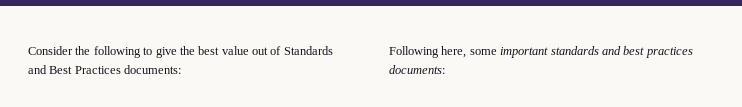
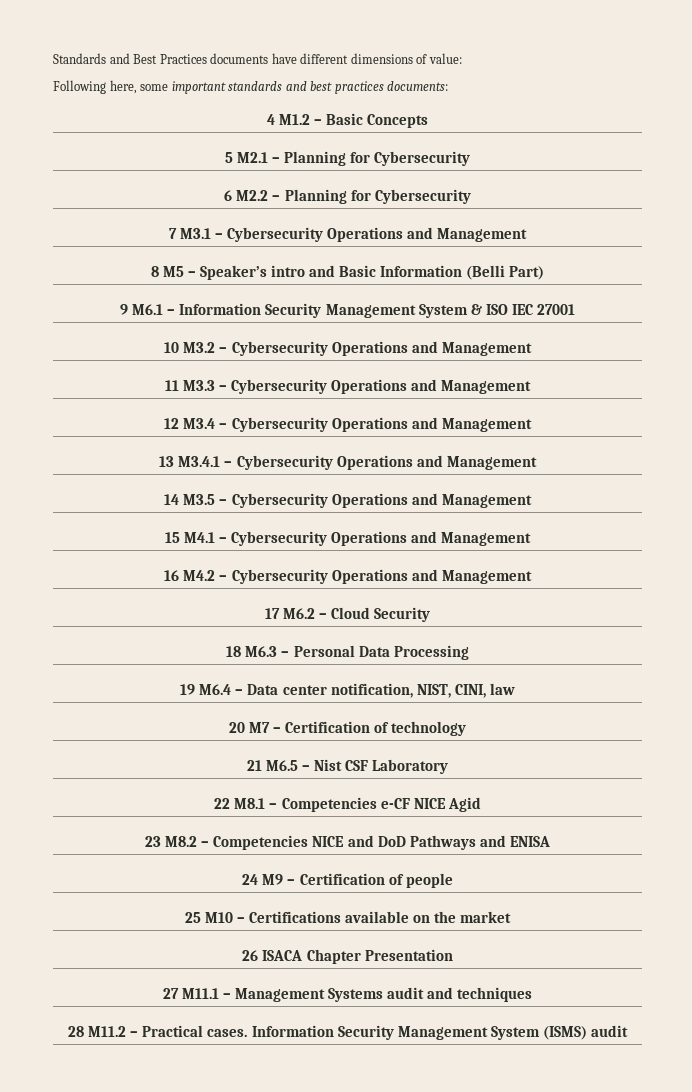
- Consider the following to give the best value out of Standards and Best Practices documents:
+ Standards and Best Practices documents have different dimensions of value:
+ 4 M1.2 – Basic Concepts
+ 5 M2.1 – Planning for Cybersecurity
+ 6 M2.2 – Planning for Cybersecurity
+ 7 M3.1 – Cybersecurity Operations and Management
+ 8 M5 – Speaker’s intro and Basic Information (Belli Part)
+ 9 M6.1 – Information Security Management System & ISO IEC 27001
+ 10 M3.2 – Cybersecurity Operations and Management
+ 11 M3.3 – Cybersecurity Operations and Management
+ 12 M3.4 – Cybersecurity Operations and Management
+ 13 M3.4.1 – Cybersecurity Operations and Management
+ 14 M3.5 – Cybersecurity Operations and Management
+ 15 M4.1 – Cybersecurity Operations and Management
+ 16 M4.2 – Cybersecurity Operations and Management
+ 17 M6.2 – Cloud Security
+ 18 M6.3 – Personal Data Processing
+ 19 M6.4 – Data center notification, NIST, CINI, law
+ 20 M7 – Certification of technology
+ 21 M6.5 – Nist CSF Laboratory
+ 22 M8.1 – Competencies e-CF NICE Agid
+ 23 M8.2 – Competencies NICE and DoD Pathways and ENISA
+ 24 M9 – Certification of people
+ 25 M10 – Certifications available on the market
+ 26 ISACA Chapter Presentation
+ 27 M11.1 – Management Systems audit and techniques
+ 28 M11.2 – Practical cases. Information Security Management System (ISMS) audit

